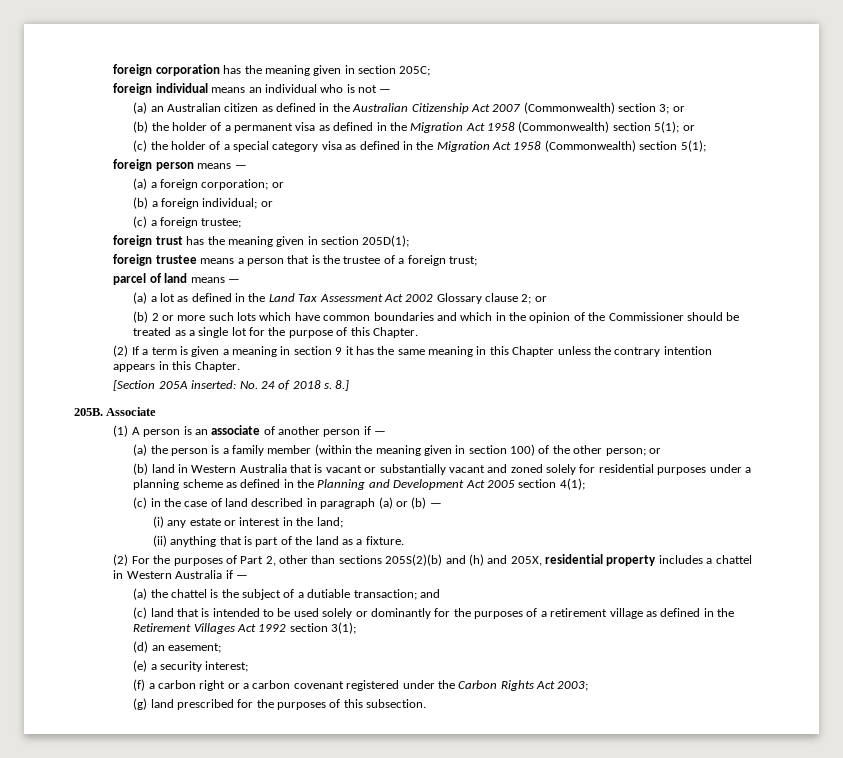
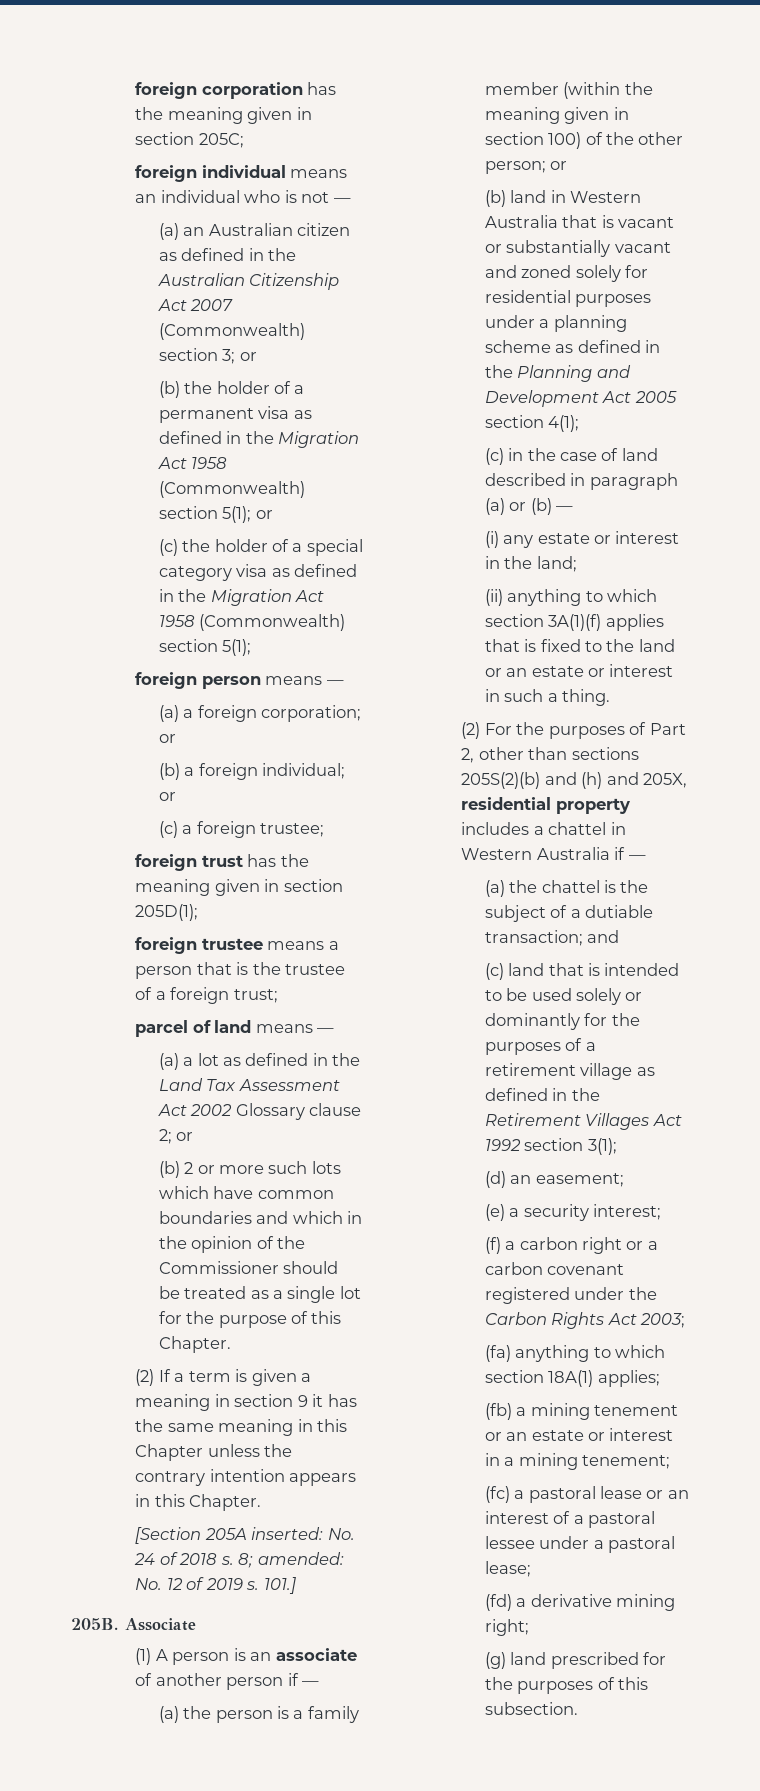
- 8.]
+ 8; amended: No. 12 of 2019 s. 101.]
- (ii) anything that is part of the land as a fixture.
+ (ii) anything to which section 3A(1)(f) applies that is fixed to the land or an estate or interest in such a thing.
+ (fa) anything to which section 18A(1) applies;
+ (fb) a mining tenement or an estate or interest in a mining tenement;
+ (fc) a pastoral lease or an interest of a pastoral lessee under a pastoral lease;
+ (fd) a derivative mining right;

